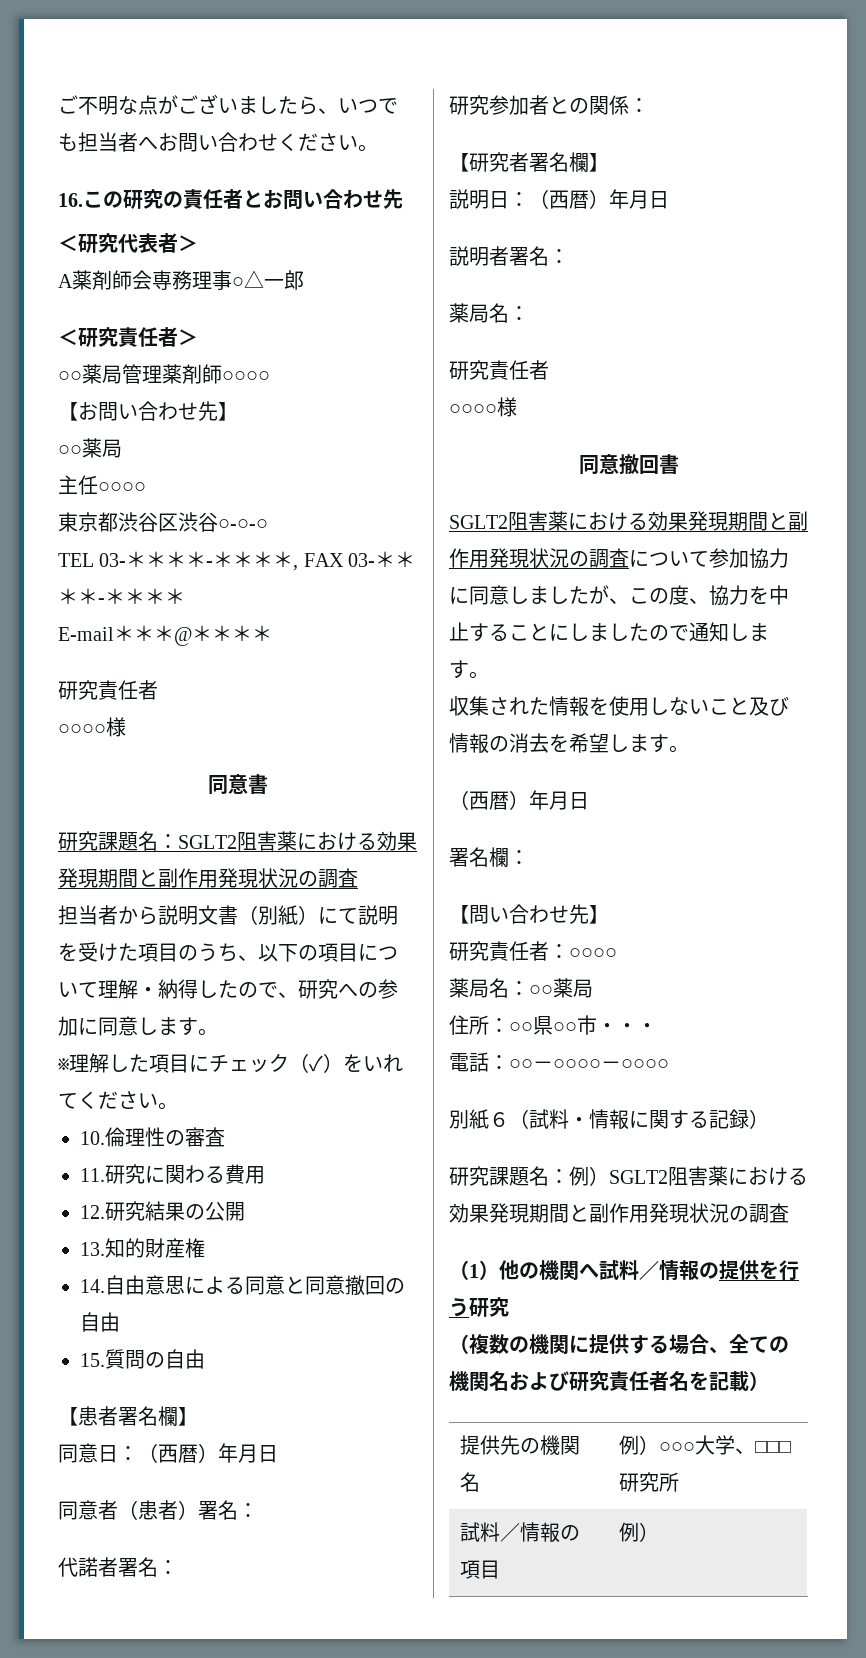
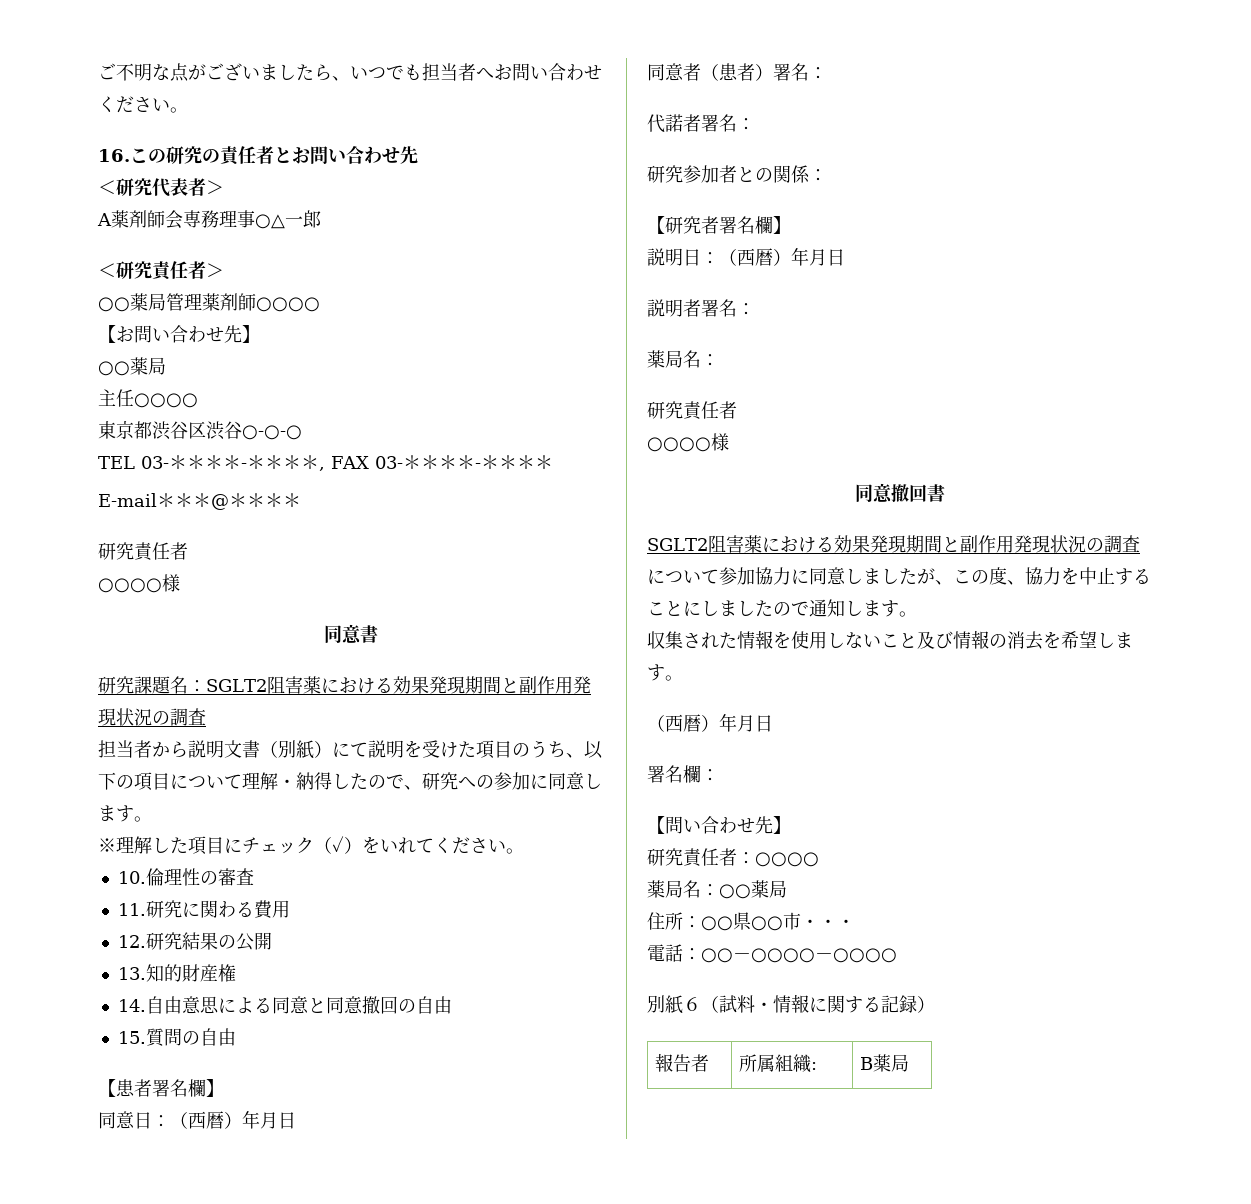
- 研究課題名：例）SGLT2阻害薬における効果発現期間と副作用発現状況の調査
- （1）他の機関へ試料／情報の提供を行う研究
- （複数の機関に提供する場合、全ての機関名および研究責任者名を記載）
- 提供先の機関名 | 例）○○○大学、□□□研究所
- 試料／情報の項目 | 例）
+ 報告者 | 所属組織: | B薬局

